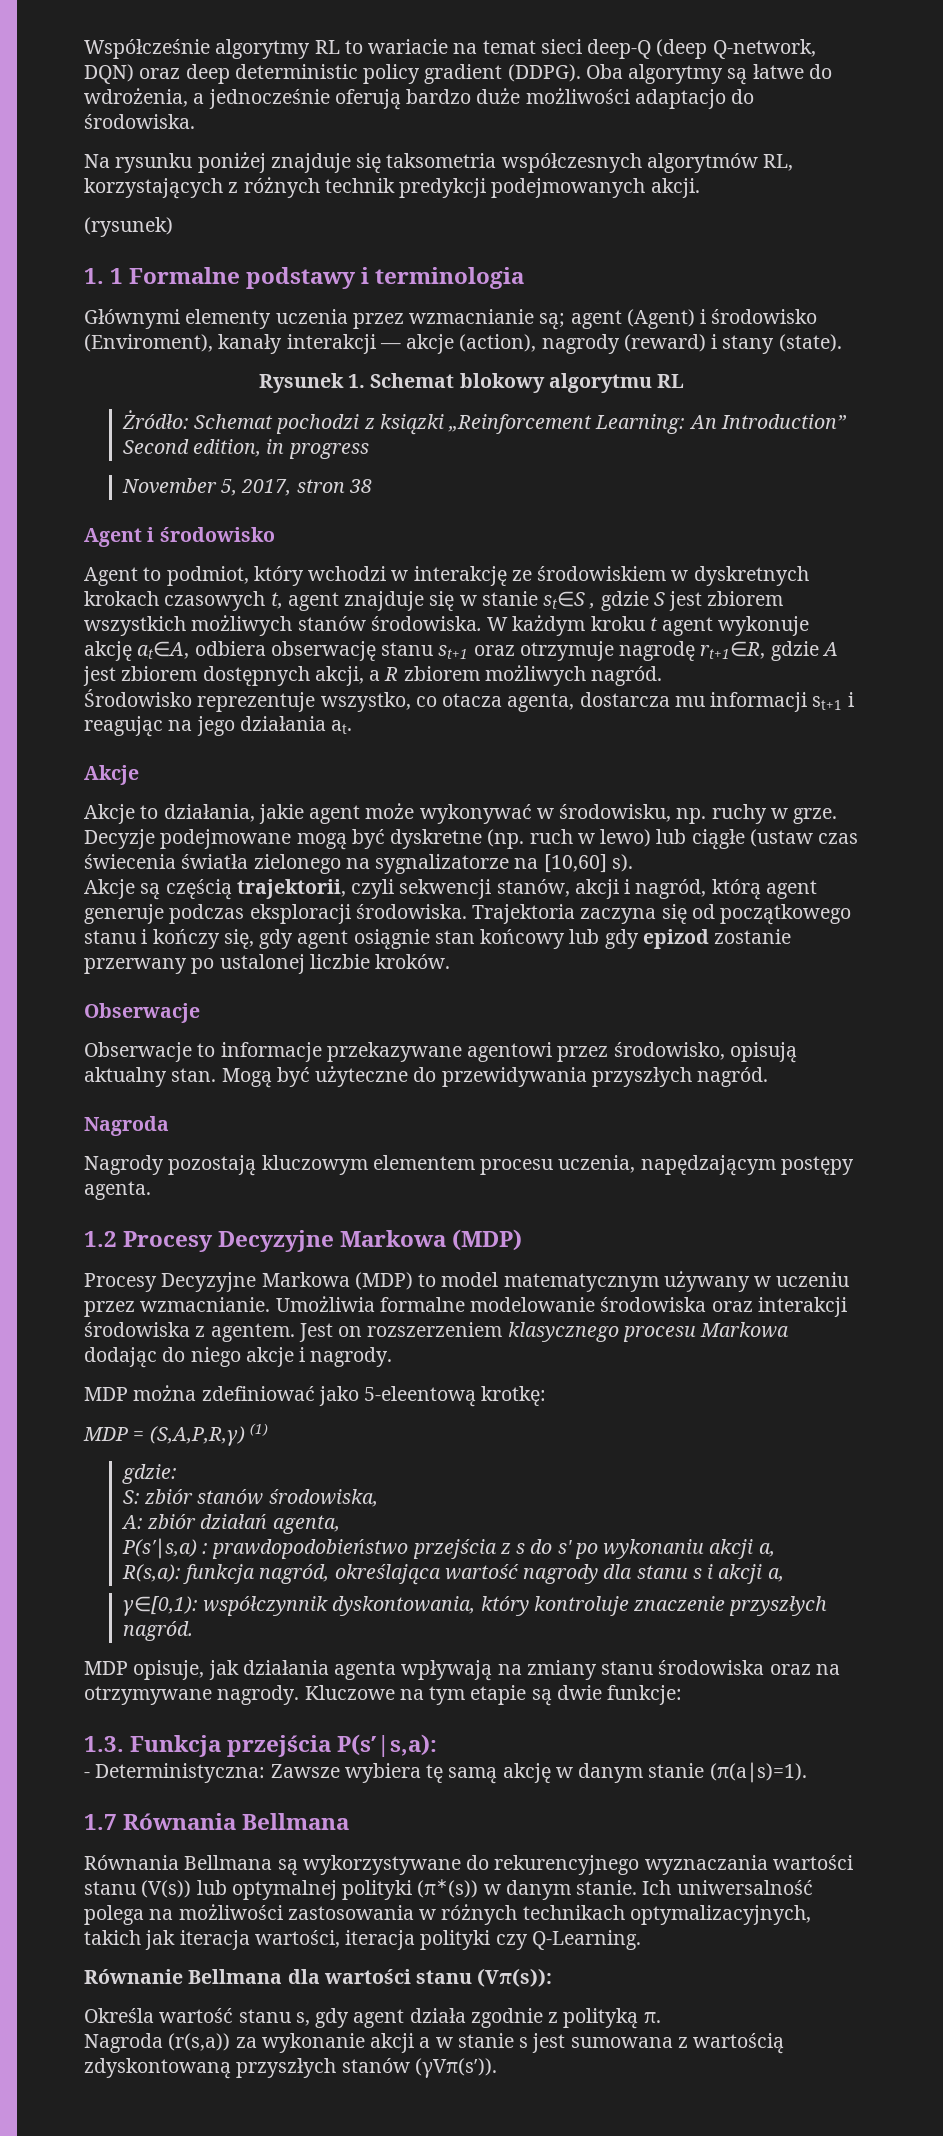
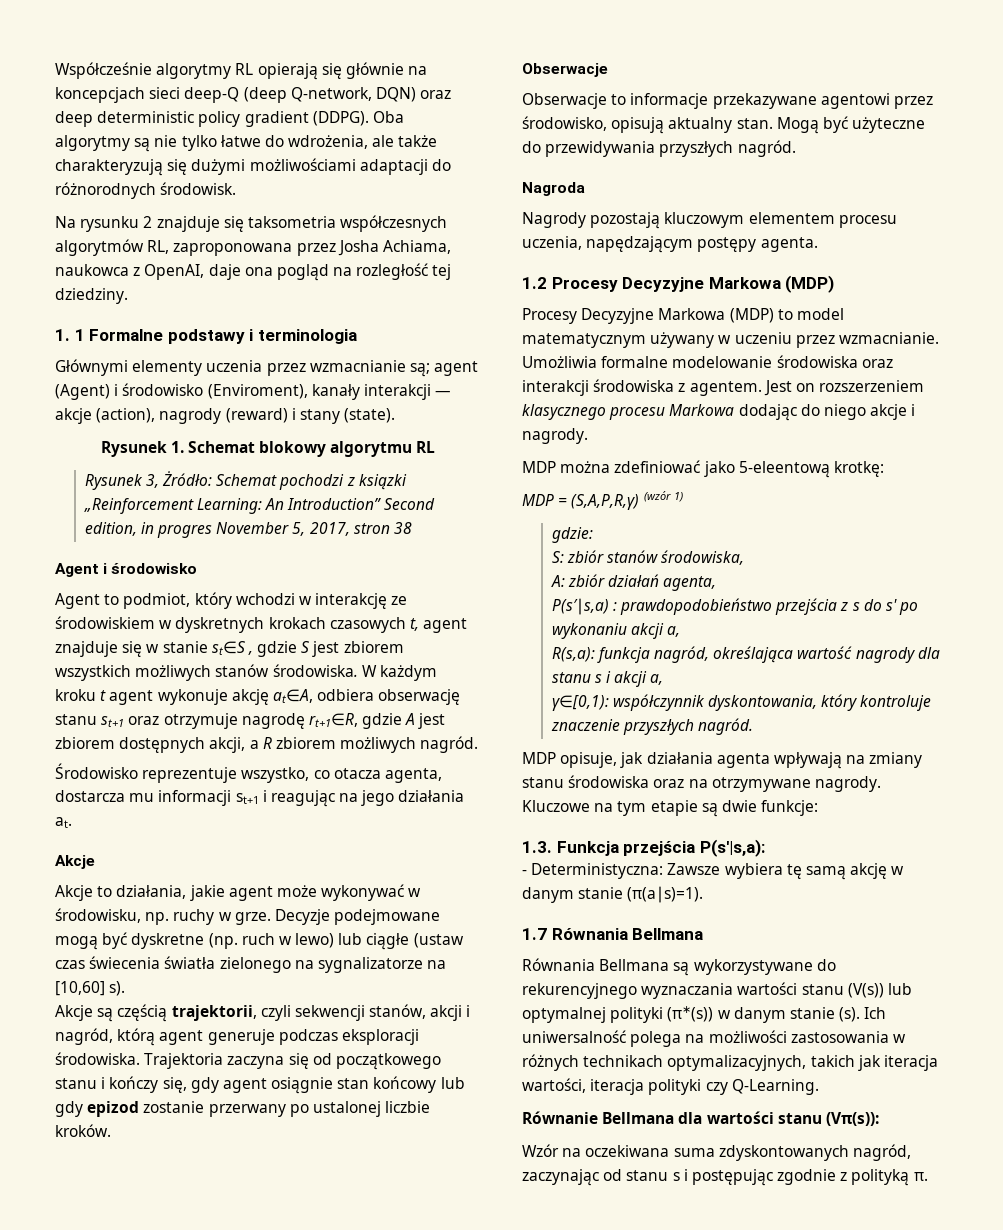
- Współcześnie algorytmy RL to wariacie na temat sieci deep-Q (deep Q-network, DQN) oraz deep deterministic policy gradient (DDPG).
+ Współcześnie algorytmy RL opierają się głównie na koncepcjach sieci deep-Q (deep Q-network, DQN) oraz deep deterministic policy gradient (DDPG).
- Oba algorytmy są łatwe do wdrożenia, a jednocześnie oferują bardzo duże możliwości adaptacjo do środowiska.
+ Oba algorytmy są nie tylko łatwe do wdrożenia, ale także charakteryzują się dużymi możliwościami adaptacji do różnorodnych środowisk.
- Na rysunku poniżej znajduje się taksometria współczesnych algorytmów RL, korzystających z różnych technik predykcji podejmowanych akcji.
- (rysunek)
+ Na rysunku 2 znajduje się taksometria współczesnych algorytmów RL, zaproponowana przez Josha Achiama, naukowca z OpenAI, daje ona pogląd na rozległość tej dziedziny.
- Żródło: Schemat pochodzi z ksiązki „Reinforcement Learning: An Introduction” Second edition, in progress
- November 5, 2017, stron 38
+ Rysunek 3, Żródło: Schemat pochodzi z ksiązki „Reinforcement Learning: An Introduction” Second edition, in progres November 5, 2017, stron 38
- MDP = (S,A,P,R,γ) (1)
+ MDP = (S,A,P,R,γ) (wzór 1)
- Równania Bellmana są wykorzystywane do rekurencyjnego wyznaczania wartości stanu (V(s)) lub optymalnej polityki (π∗(s)) w danym stanie.
+ Równania Bellmana są wykorzystywane do rekurencyjnego wyznaczania wartości stanu (V(s)) lub optymalnej polityki (π∗(s)) w danym stanie (s).
- Określa wartość stanu s, gdy agent działa zgodnie z polityką π.
- Nagroda (r(s,a)) za wykonanie akcji a w stanie s jest sumowana z wartością zdyskontowaną przyszłych stanów (γVπ(s′)).
+ Wzór na oczekiwana suma zdyskontowanych nagród, zaczynając od stanu s i postępując zgodnie z polityką π.

